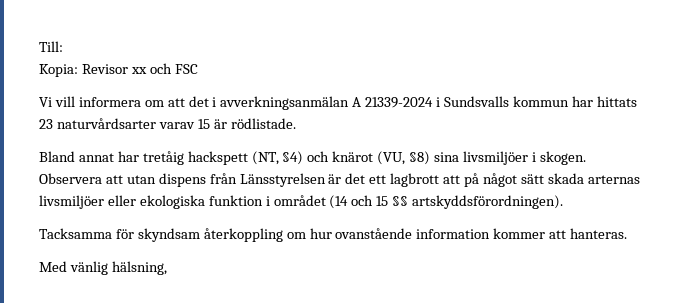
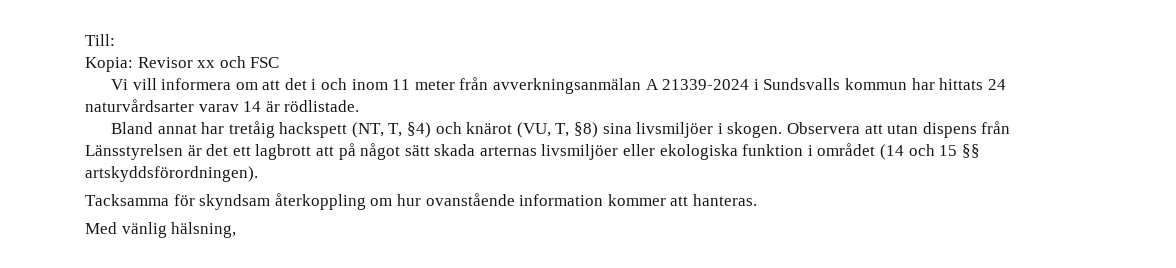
- Vi vill informera om att det i avverkningsanmälan A 21339-2024 i Sundsvalls kommun har hittats 23 naturvårdsarter varav 15 är rödlistade.
+ Vi vill informera om att det i och inom 11 meter från avverkningsanmälan A 21339-2024 i Sundsvalls kommun har hittats 24 naturvårdsarter varav 14 är rödlistade.
- Bland annat har tretåig hackspett (NT, §4) och knärot (VU, §8) sina livsmiljöer i skogen.
+ Bland annat har tretåig hackspett (NT, T, §4) och knärot (VU, T, §8) sina livsmiljöer i skogen.

